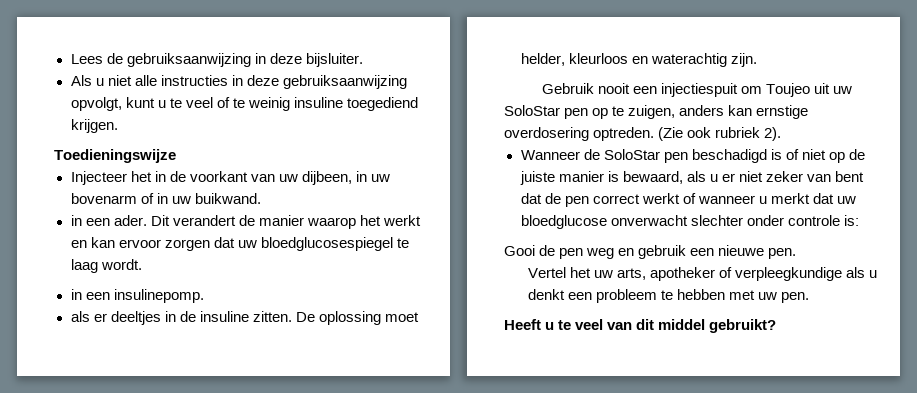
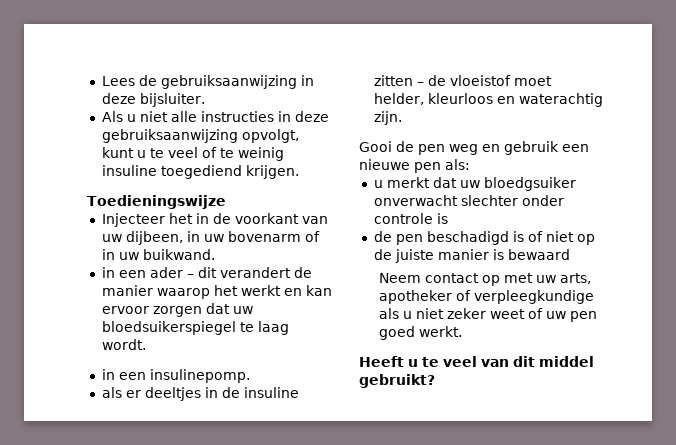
- in een ader. Dit verandert de manier waarop het werkt en kan ervoor zorgen dat uw bloedglucosespiegel te laag wordt.
+ in een ader – dit verandert de manier waarop het werkt en kan ervoor zorgen dat uw bloedsuikerspiegel te laag wordt.
- als er deeltjes in de insuline zitten. De oplossing moet helder, kleurloos en waterachtig zijn.
+ als er deeltjes in de insuline zitten – de vloeistof moet helder, kleurloos en waterachtig zijn.
- Gebruik nooit een injectiespuit om Toujeo uit uw SoloStar pen op te zuigen, anders kan ernstige overdosering optreden. (Zie ook rubriek 2).
- Wanneer de SoloStar pen beschadigd is of niet op de juiste manier is bewaard, als u er niet zeker van bent dat de pen correct werkt of wanneer u merkt dat uw bloedglucose onverwacht slechter onder controle is:
- Gooi de pen weg en gebruik een nieuwe pen.
- Vertel het uw arts, apotheker of verpleegkundige als u denkt een probleem te hebben met uw pen.
+ Gooi de pen weg en gebruik een nieuwe pen als:
+ u merkt dat uw bloedgsuiker onverwacht slechter onder controle is
+ de pen beschadigd is of niet op de juiste manier is bewaard
+ Neem contact op met uw arts, apotheker of verpleegkundige als u niet zeker weet of uw pen goed werkt.

